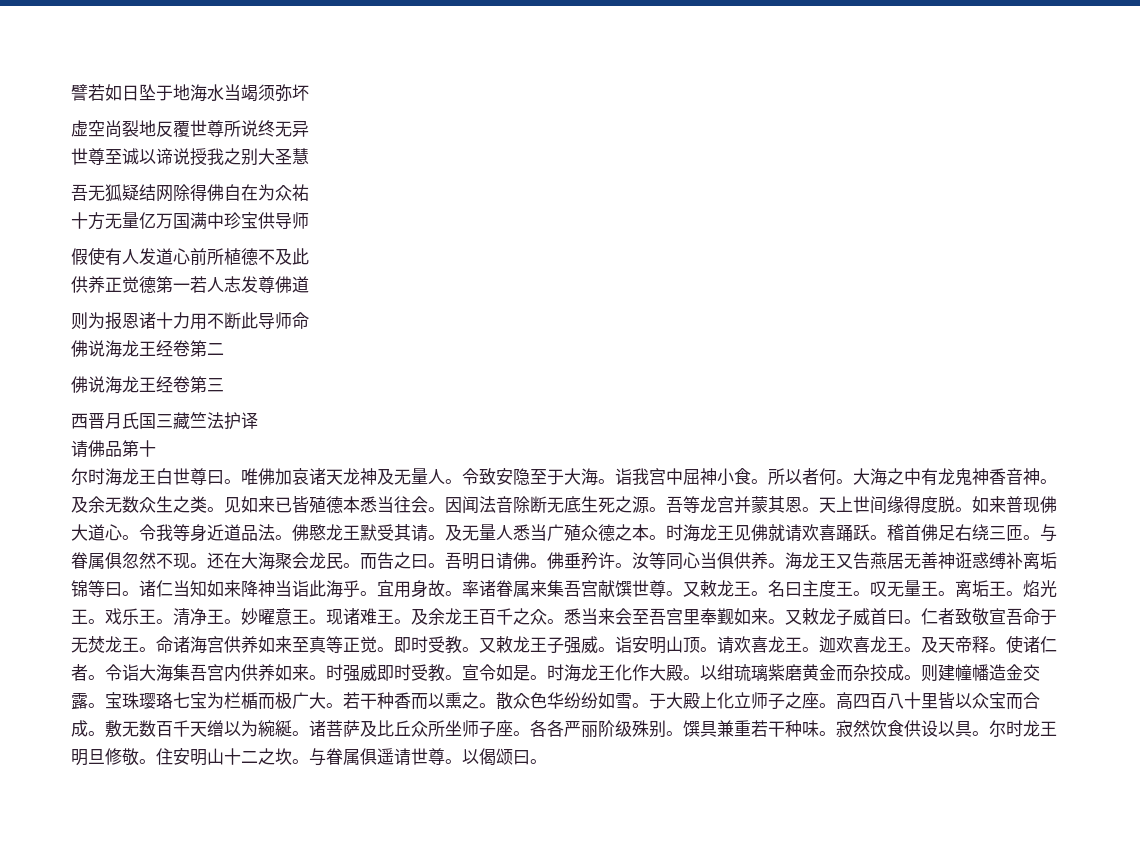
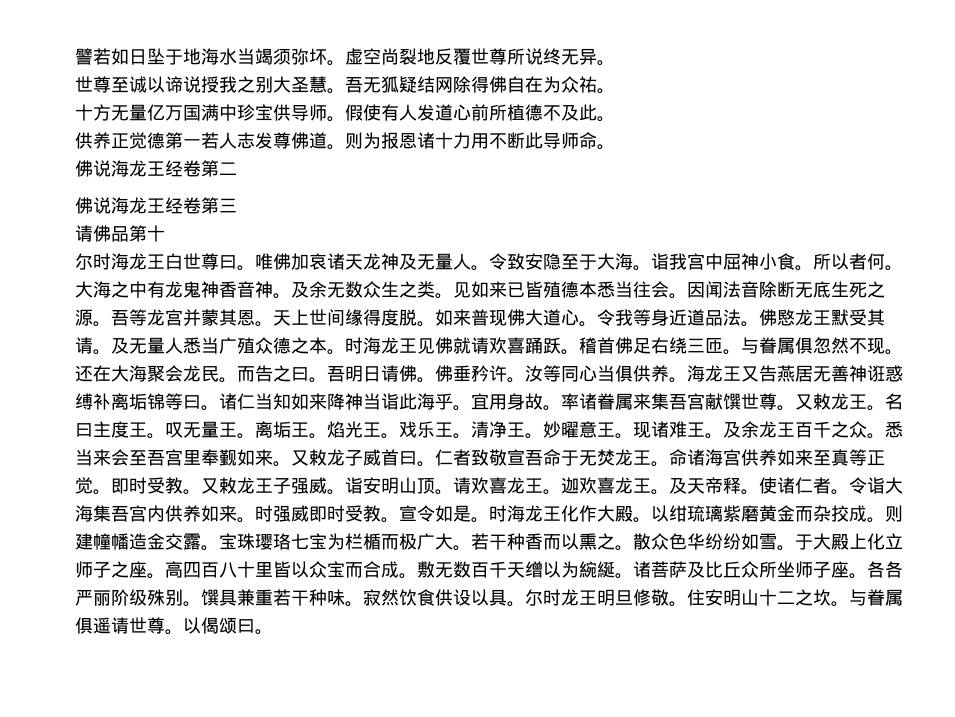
- 譬若如日坠于地海水当竭须弥坏
- 虚空尚裂地反覆世尊所说终无异
+ 譬若如日坠于地海水当竭须弥坏。虚空尚裂地反覆世尊所说终无异。
- 世尊至诚以谛说授我之别大圣慧
- 吾无狐疑结网除得佛自在为众祐
+ 世尊至诚以谛说授我之别大圣慧。吾无狐疑结网除得佛自在为众祐。
- 十方无量亿万国满中珍宝供导师
- 假使有人发道心前所植德不及此
+ 十方无量亿万国满中珍宝供导师。假使有人发道心前所植德不及此。
- 供养正觉德第一若人志发尊佛道
- 则为报恩诸十力用不断此导师命
+ 供养正觉德第一若人志发尊佛道。则为报恩诸十力用不断此导师命。
- 西晋月氏国三藏竺法护译

